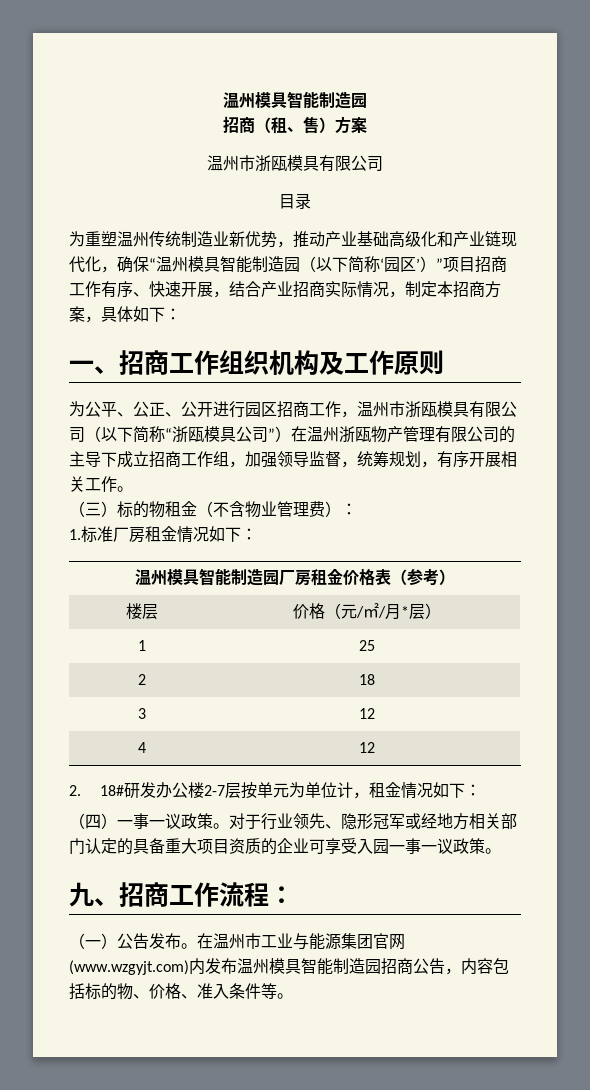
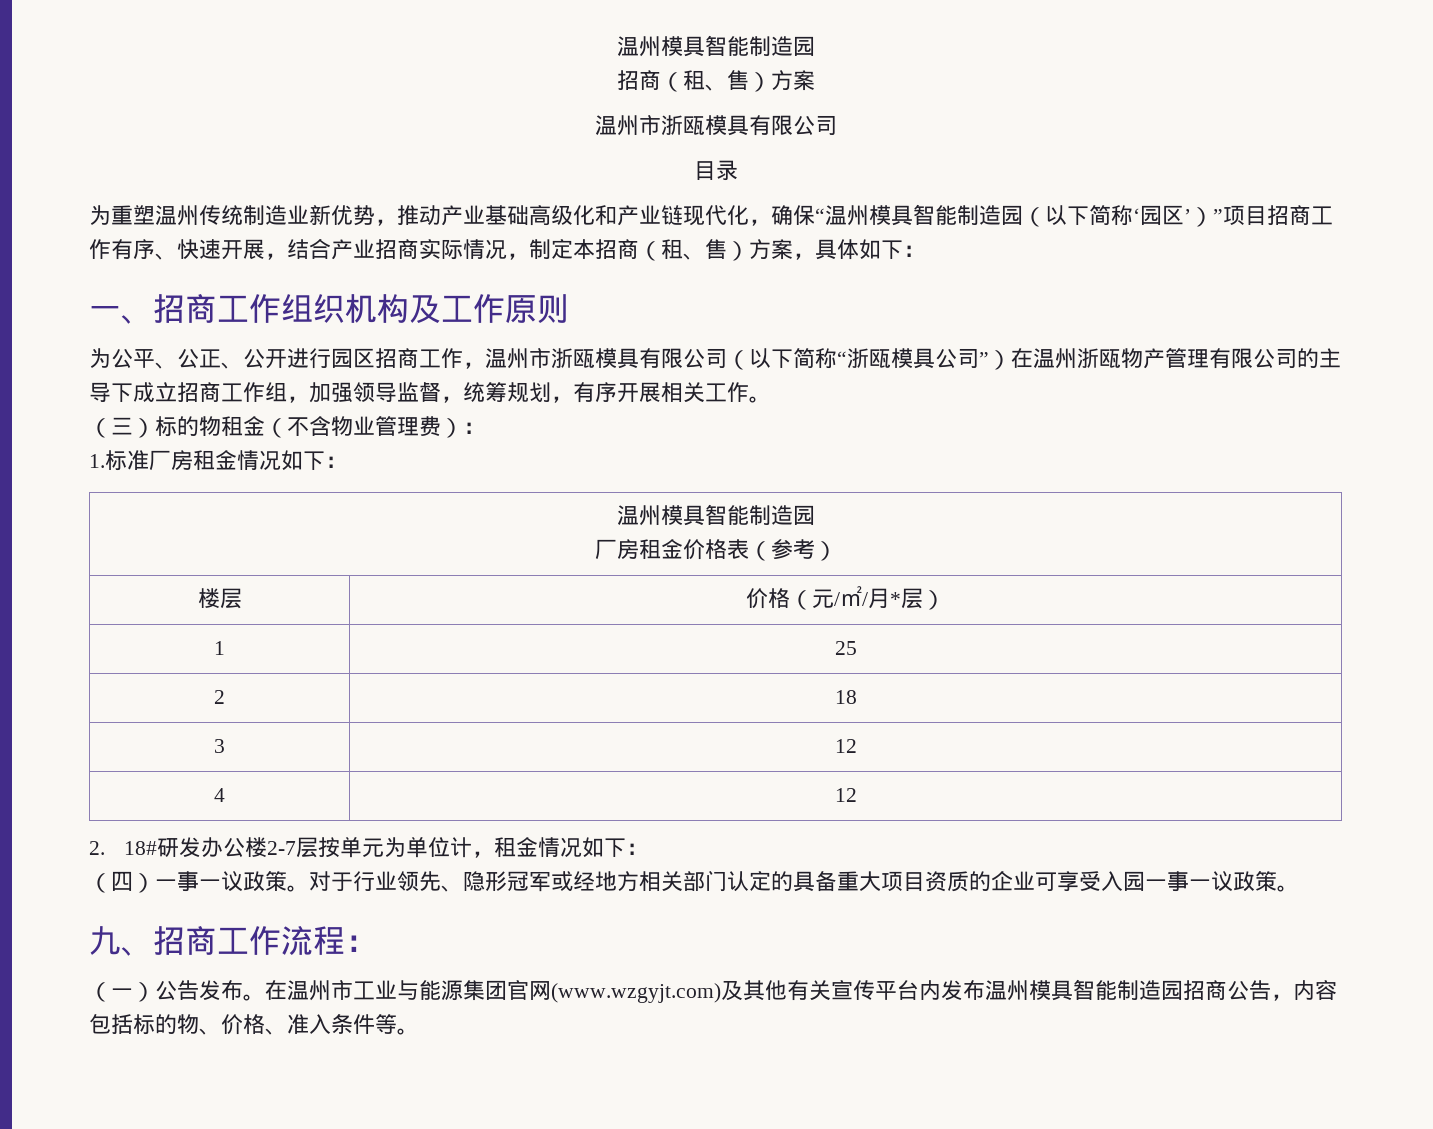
- 为重塑温州传统制造业新优势，推动产业基础高级化和产业链现代化，确保“温州模具智能制造园（以下简称‘园区’）”项目招商工作有序、快速开展，结合产业招商实际情况，制定本招商方案，具体如下：
+ 为重塑温州传统制造业新优势，推动产业基础高级化和产业链现代化，确保“温州模具智能制造园（以下简称‘园区’）”项目招商工作有序、快速开展，结合产业招商实际情况，制定本招商（租、售）方案，具体如下：
  1.标准厂房租金情况如下：
- 温州模具智能制造园厂房租金价格表（参考）
+ 温州模具智能制造园
+ 厂房租金价格表（参考）
- 在温州市工业与能源集团官网(www.wzgyjt.com)内发布温州模具智能制造园招商公告，内容包括标的物、价格、准入条件等。
+ 在温州市工业与能源集团官网(www.wzgyjt.com)及其他有关宣传平台内发布温州模具智能制造园招商公告，内容包括标的物、价格、准入条件等。

